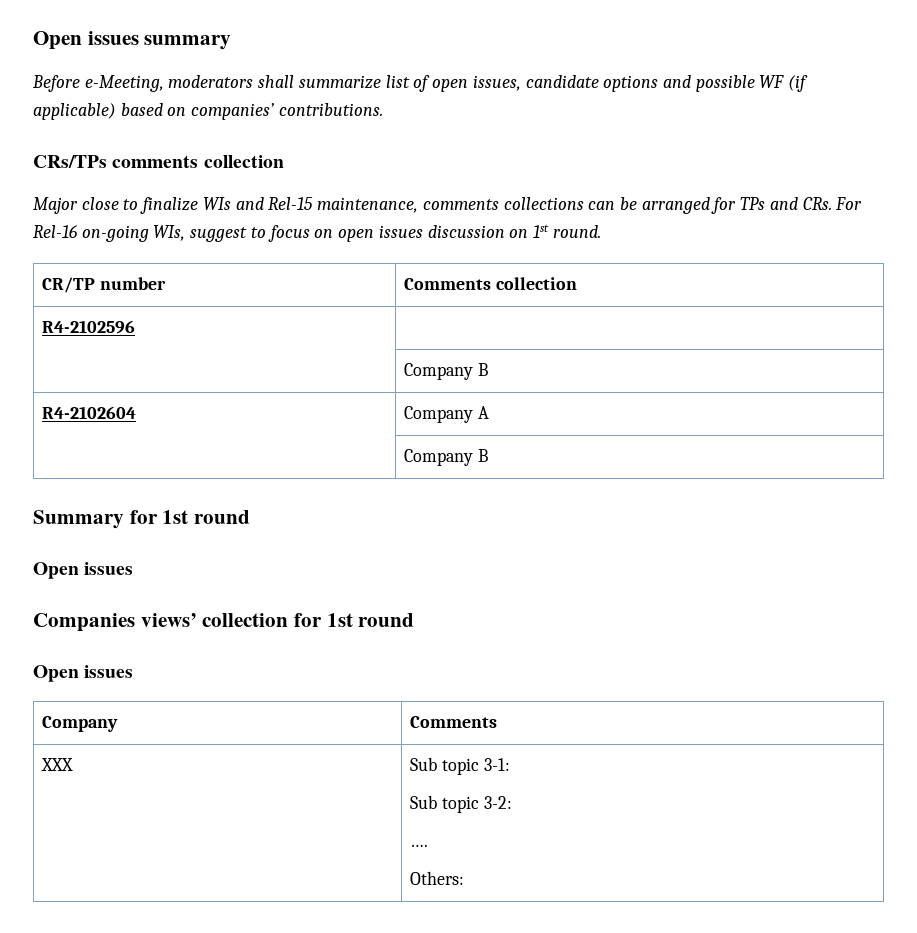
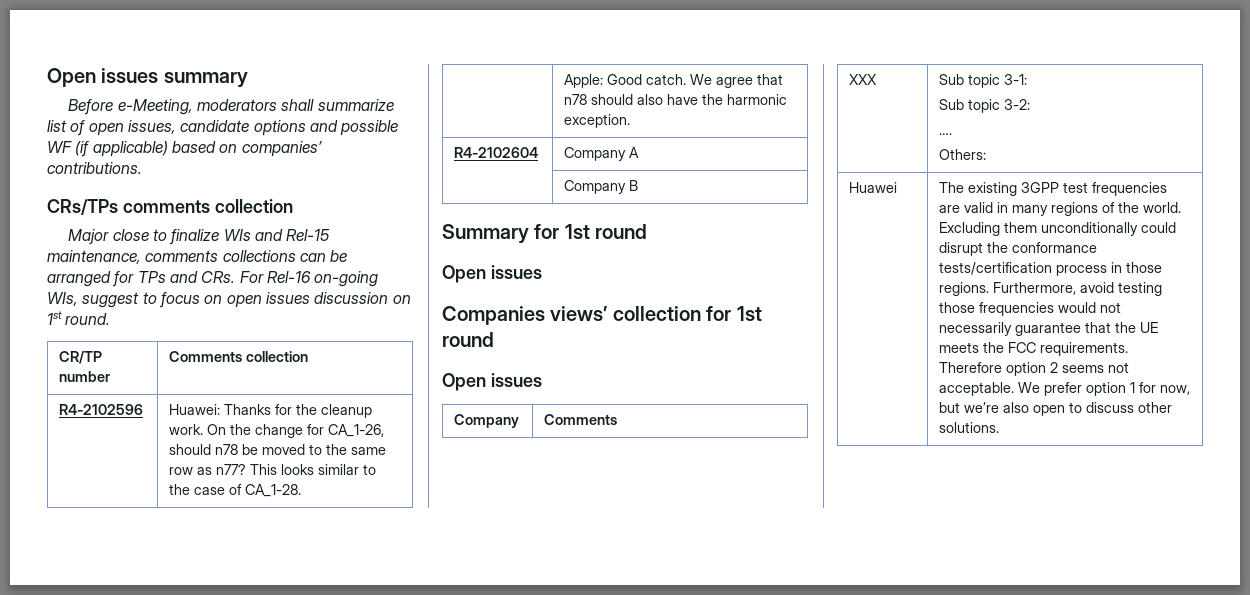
- R4-2102596 |
- | Company B
+ R4-2102596 | Huawei: Thanks for the cleanup work. On the change for CA_1-26, should n78 be moved to the same row as n77? This looks similar to the case of CA_1-28.
+ | Apple: Good catch. We agree that n78 should also have the harmonic exception.
+ Huawei | The existing 3GPP test frequencies are valid in many regions of the world. Excluding them unconditionally could disrupt the conformance tests/certification process in those regions. Furthermore, avoid testing those frequencies would not necessarily guarantee that the UE meets the FCC requirements. Therefore option 2 seems not acceptable. We prefer option 1 for now, but we’re also open to discuss other solutions.

